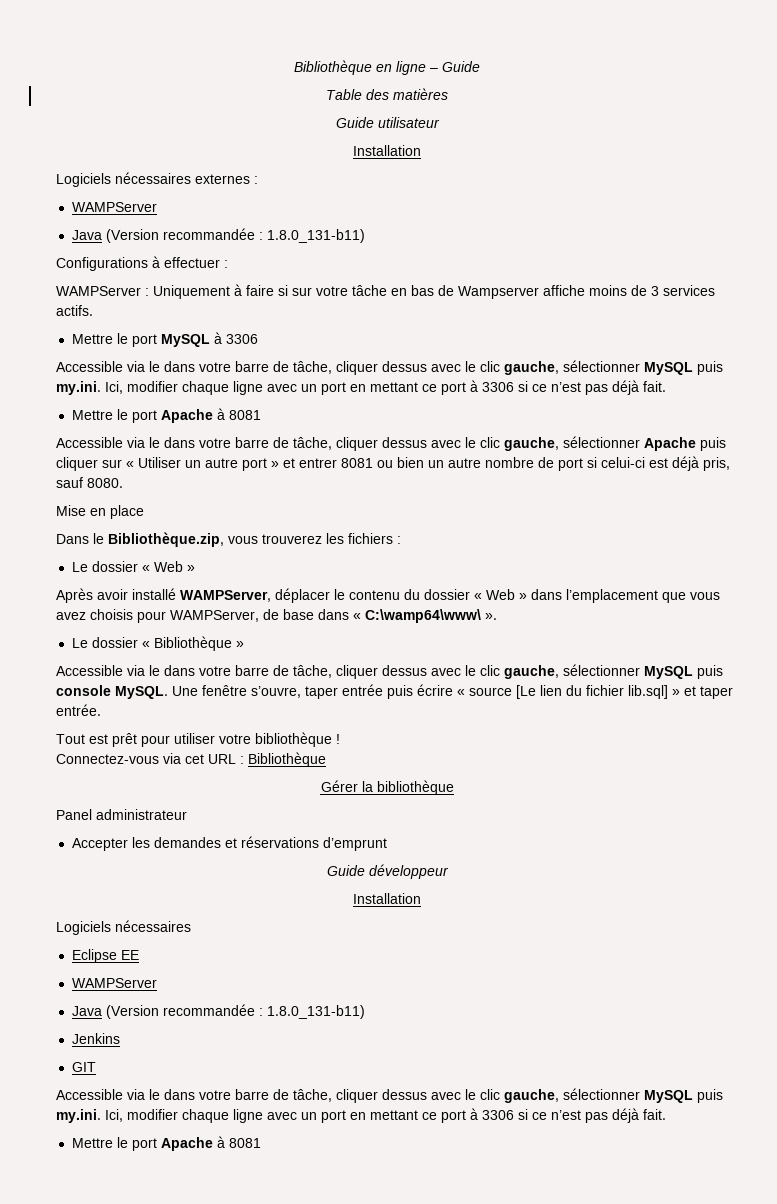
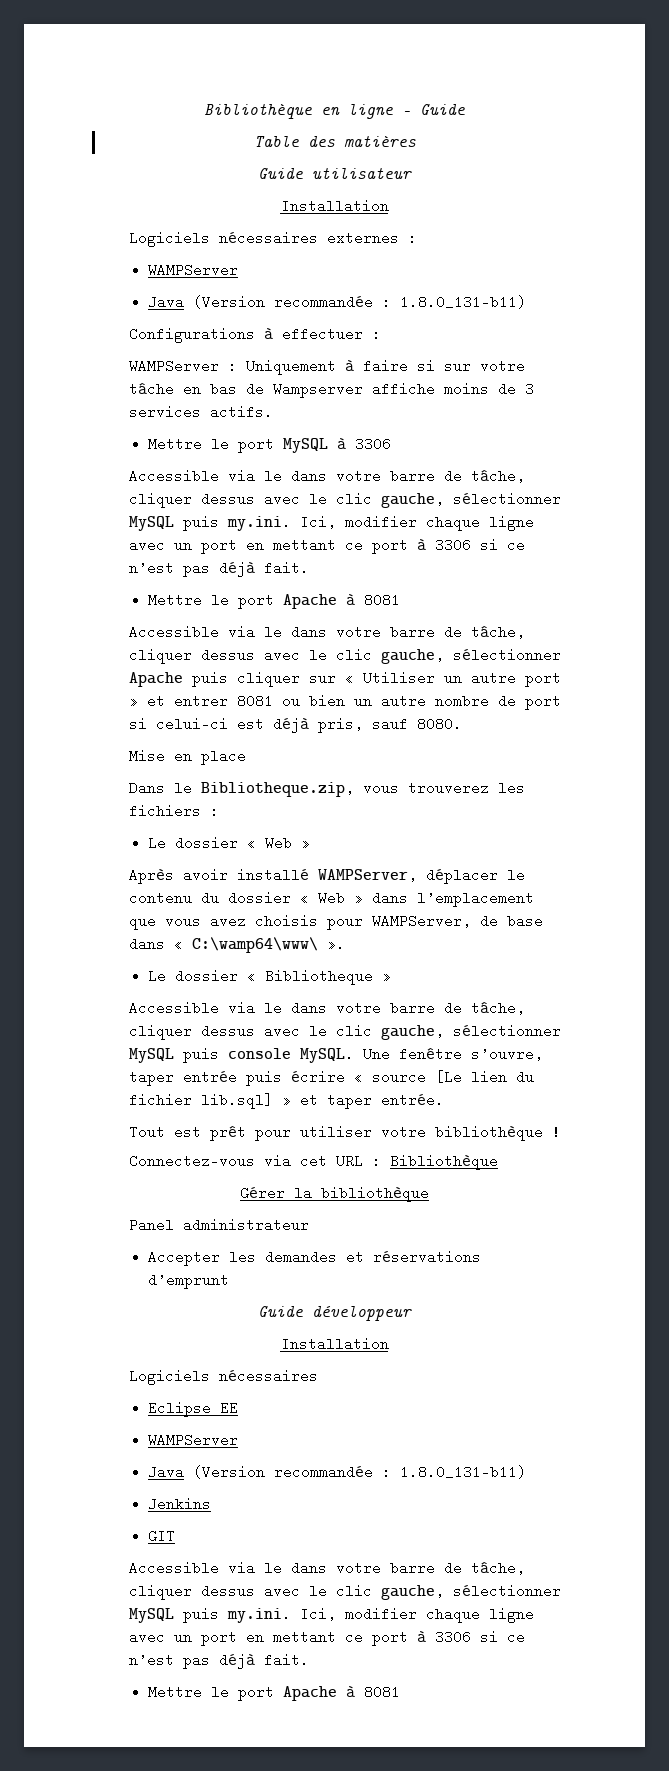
- Dans le Bibliothèque.zip, vous trouverez les fichiers :
+ Dans le Bibliotheque.zip, vous trouverez les fichiers :
- Le dossier « Bibliothèque »
+ Le dossier « Bibliotheque »

